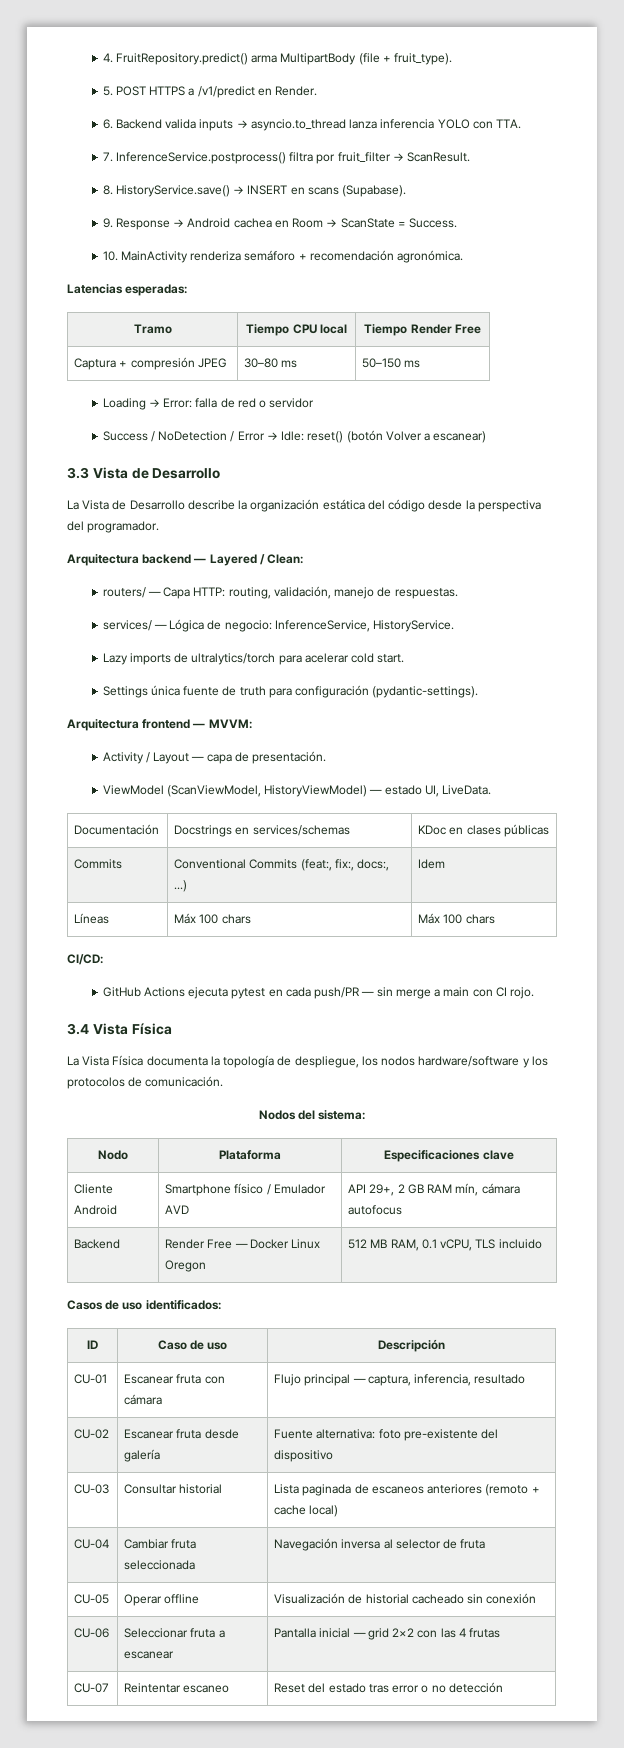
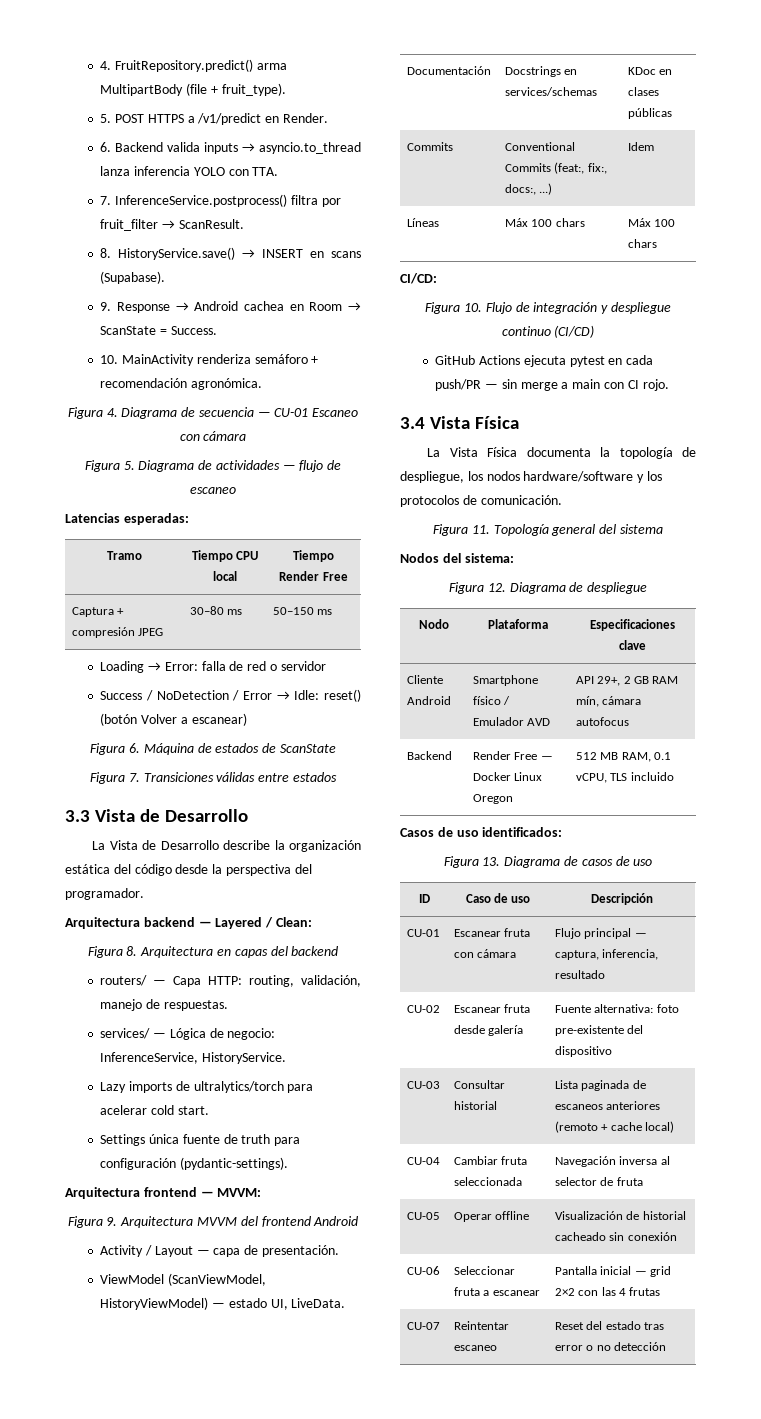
+ Figura 4. Diagrama de secuencia — CU-01 Escaneo con cámara
+ Figura 5. Diagrama de actividades — flujo de escaneo
+ Figura 6. Máquina de estados de ScanState
+ Figura 7. Transiciones válidas entre estados
+ Figura 8. Arquitectura en capas del backend
+ Figura 9. Arquitectura MVVM del frontend Android
+ Figura 10. Flujo de integración y despliegue continuo (CI/CD)
+ Figura 11. Topología general del sistema
  Nodos del sistema:
+ Figura 12. Diagrama de despliegue
+ Figura 13. Diagrama de casos de uso

